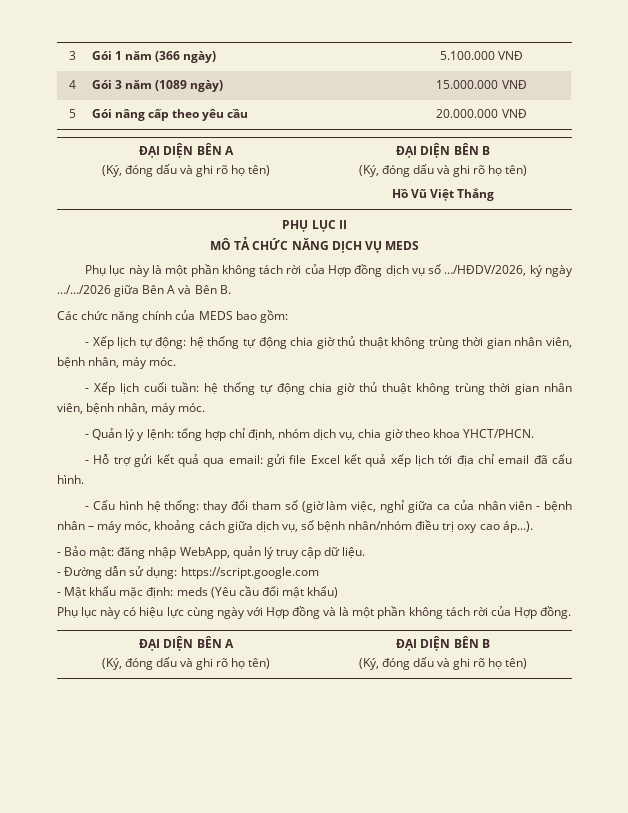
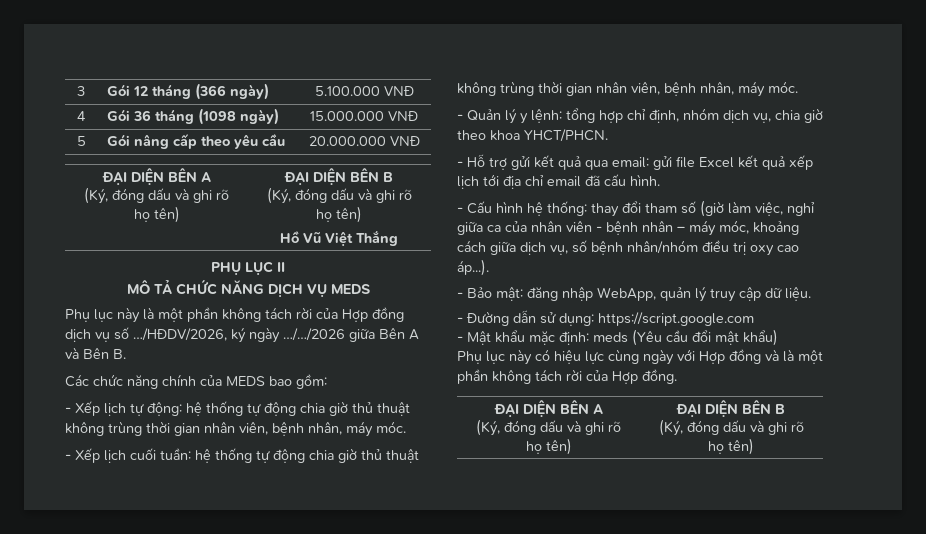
- 3 | Gói 1 năm (366 ngày) | 5.100.000 VNĐ
+ 3 | Gói 12 tháng (366 ngày) | 5.100.000 VNĐ
- 4 | Gói 3 năm (1089 ngày) | 15.000.000 VNĐ
+ 4 | Gói 36 tháng (1098 ngày) | 15.000.000 VNĐ

